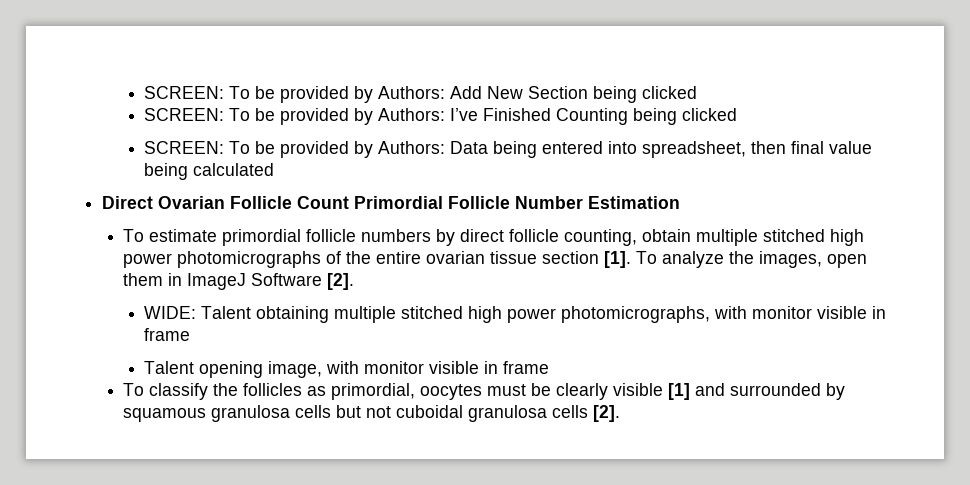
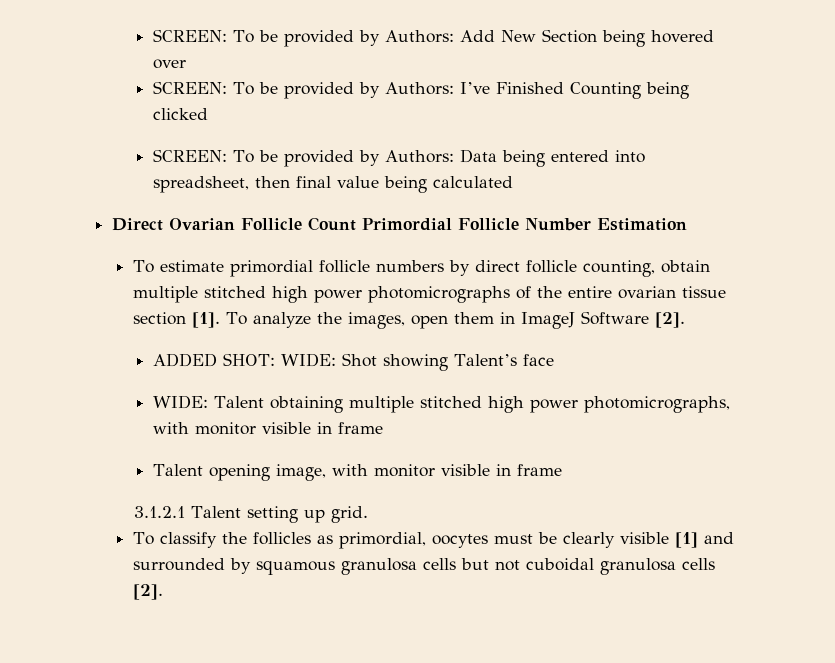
- SCREEN: To be provided by Authors: Add New Section being clicked
+ SCREEN: To be provided by Authors: Add New Section being hovered over
+ ADDED SHOT: WIDE: Shot showing Talent’s face
+ 3.1.2.1 Talent setting up grid.

